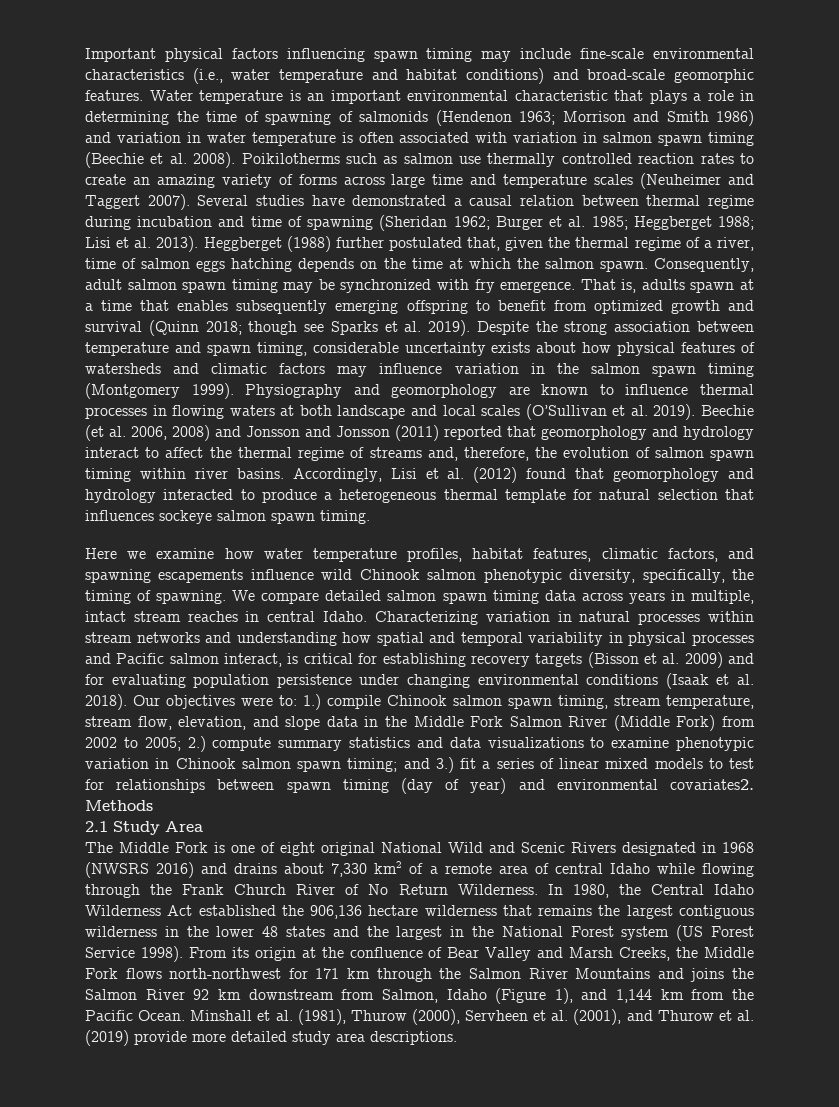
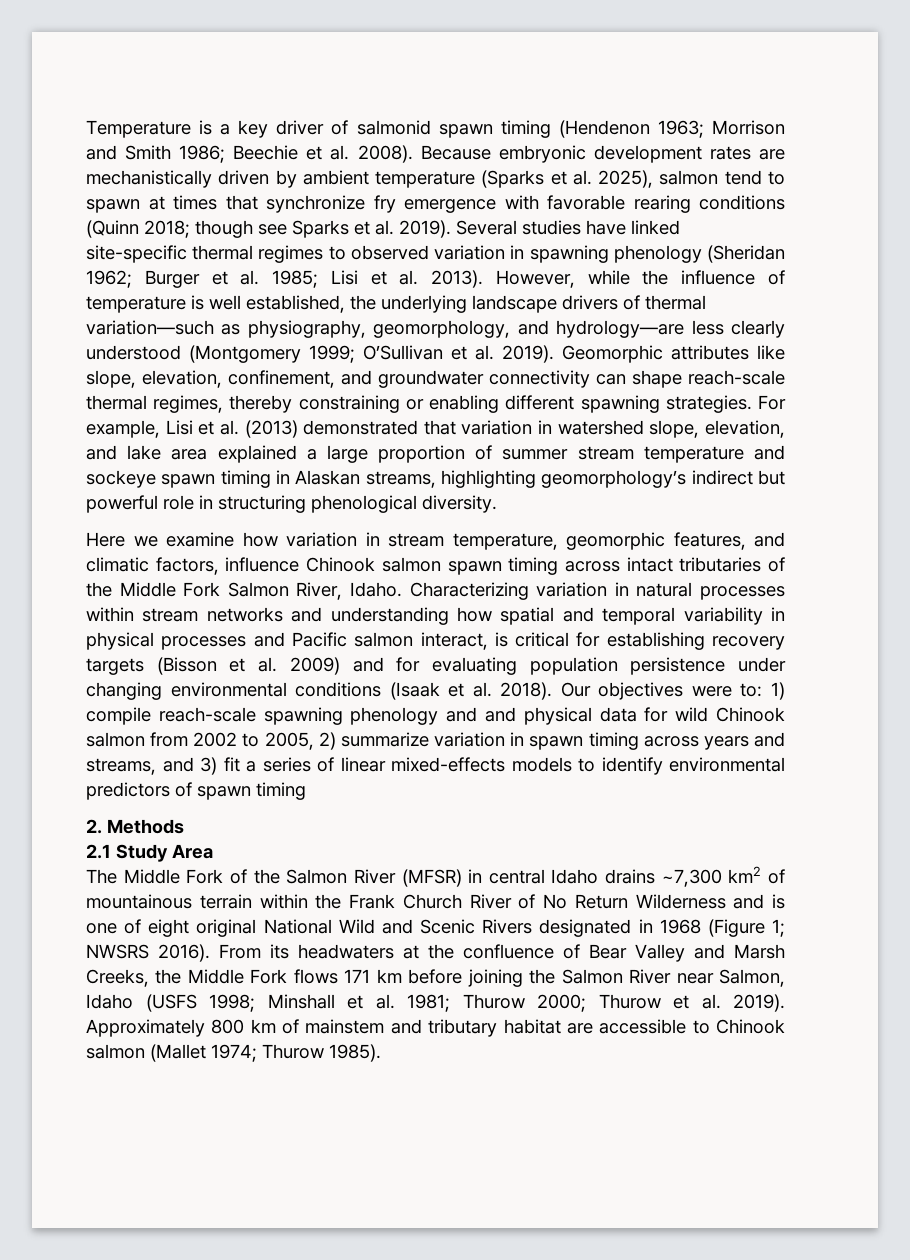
- Important physical factors influencing spawn timing may include fine-scale environmental characteristics (i.e., water temperature and habitat conditions) and broad-scale geomorphic features. Water temperature is an important environmental characteristic that plays a role in determining the time of spawning of salmonids (Hendenon 1963; Morrison and Smith 1986) and variation in water temperature is often associated with variation in salmon spawn timing (Beechie et al. 2008). Poikilotherms such as salmon use thermally controlled reaction rates to create an amazing variety of forms across large time and temperature scales (Neuheimer and Taggert 2007). Several studies have demonstrated a causal relation between thermal regime during incubation and time of spawning (Sheridan 1962; Burger et al. 1985; Heggberget 1988; Lisi et al. 2013). Heggberget (1988) further postulated that, given the thermal regime of a river, time of salmon eggs hatching depends on the time at which the salmon spawn. Consequently, adult salmon spawn timing may be synchronized with fry emergence. That is, adults spawn at a time that enables subsequently emerging offspring to benefit from optimized growth and survival (Quinn 2018; though see Sparks et al. 2019).
+ Temperature is a key driver of salmonid spawn timing (Hendenon 1963; Morrison and Smith 1986; Beechie et al. 2008). Because embryonic development rates are mechanistically driven by ambient temperature (Sparks et al. 2025), salmon tend to spawn at times that synchronize fry emergence with favorable rearing conditions (Quinn 2018; though see Sparks et al. 2019).
- Despite the strong association between temperature and spawn timing, considerable uncertainty exists about how physical features of watersheds and climatic factors may influence variation in the salmon spawn timing (Montgomery 1999). Physiography and geomorphology are known to influence thermal processes in flowing waters at both landscape and local scales (O’Sullivan et al. 2019). Beechie (et al. 2006, 2008) and Jonsson and Jonsson (2011) reported that geomorphology and hydrology interact to affect the thermal regime of streams and, therefore, the evolution of salmon spawn timing within river basins. Accordingly, Lisi et al. (2012) found that geomorphology and hydrology interacted to produce a heterogeneous thermal template for natural selection that influences sockeye salmon spawn timing.
- Here we examine how water temperature profiles, habitat features, climatic factors, and spawning escapements influence wild Chinook salmon phenotypic diversity, specifically, the timing of spawning. We compare detailed salmon spawn timing data across years in multiple, intact stream reaches in central Idaho.
+ Several studies have linked site-specific thermal regimes to observed variation in spawning phenology (Sheridan 1962; Burger et al. 1985; Lisi et al. 2013). However, while the influence of temperature is well established, the underlying landscape drivers of thermal variation—such as physiography, geomorphology, and hydrology—are less clearly understood (Montgomery 1999; O’Sullivan et al. 2019). Geomorphic attributes like slope, elevation, confinement, and groundwater connectivity can shape reach-scale thermal regimes, thereby constraining or enabling different spawning strategies. For example, Lisi et al. (2013) demonstrated that variation in watershed slope, elevation, and lake area explained a large proportion of summer stream temperature and sockeye spawn timing in Alaskan streams, highlighting geomorphology’s indirect but powerful role in structuring phenological diversity.
+ Here we examine how variation in stream temperature, geomorphic features, and climatic factors, influence Chinook salmon spawn timing across intact tributaries of the Middle Fork Salmon River, Idaho.
- Our objectives were to: 1.) compile Chinook salmon spawn timing, stream temperature, stream flow, elevation, and slope data in the Middle Fork Salmon River (Middle Fork) from 2002 to 2005; 2.) compute summary statistics and data visualizations to examine phenotypic variation in Chinook salmon spawn timing; and 3.) fit a series of linear mixed models to test for relationships between spawn timing (day of year) and environmental covariates2. Methods
+ Our objectives were to: 1) compile reach-scale spawning phenology and and physical data for wild Chinook salmon from 2002 to 2005, 2) summarize variation in spawn timing across years and streams, and 3) fit a series of linear mixed-effects models to identify environmental predictors of spawn timing
+ 2. Methods
- The Middle Fork is one of eight original National Wild and Scenic Rivers designated in 1968 (NWSRS 2016) and drains about 7,330 km2 of a remote area of central Idaho while flowing through the Frank Church River of No Return Wilderness. In 1980, the Central Idaho Wilderness Act established the 906,136 hectare wilderness that remains the largest contiguous wilderness in the lower 48 states and the largest in the National Forest system (US Forest Service 1998).
+ The Middle Fork of the Salmon River (MFSR) in central Idaho drains ~7,300 km2 of mountainous terrain within the Frank Church River of No Return Wilderness and is one of eight original National Wild and Scenic Rivers designated in 1968 (Figure 1; NWSRS 2016).
- From its origin at the confluence of Bear Valley and Marsh Creeks, the Middle Fork flows north-northwest for 171 km through the Salmon River Mountains and joins the Salmon River 92 km downstream from Salmon, Idaho (Figure 1), and 1,144 km from the Pacific Ocean. Minshall et al. (1981), Thurow (2000), Servheen et al. (2001), and Thurow et al. (2019) provide more detailed study area descriptions.
+ From its headwaters at the confluence of Bear Valley and Marsh Creeks, the Middle Fork flows 171 km before joining the Salmon River near Salmon, Idaho (USFS 1998; Minshall et al. 1981; Thurow 2000; Thurow et al. 2019). Approximately 800 km of mainstem and tributary habitat are accessible to Chinook salmon (Mallet 1974; Thurow 1985).

